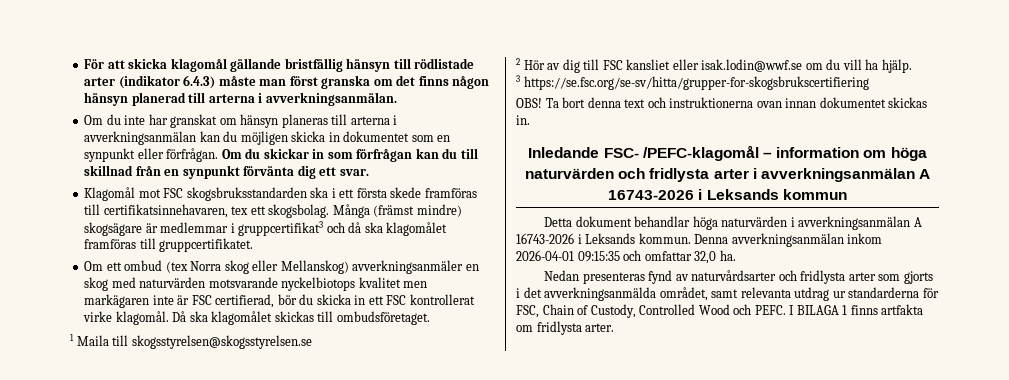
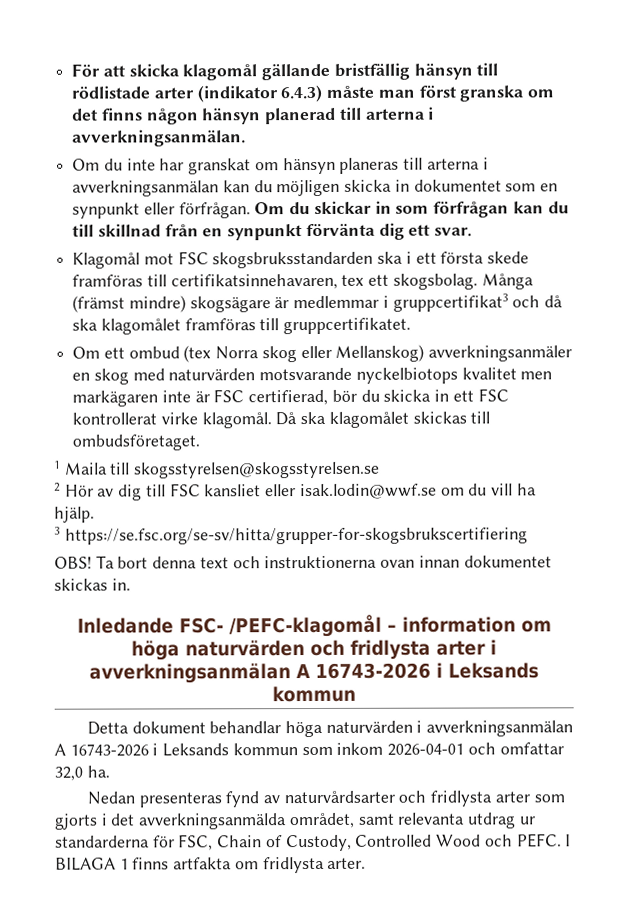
- Detta dokument behandlar höga naturvärden i avverkningsanmälan A 16743-2026 i Leksands kommun. Denna avverkningsanmälan inkom 2026-04-01 09:15:35 och omfattar 32,0 ha.
+ Detta dokument behandlar höga naturvärden i avverkningsanmälan A 16743-2026 i Leksands kommun som inkom 2026-04-01 och omfattar 32,0 ha.

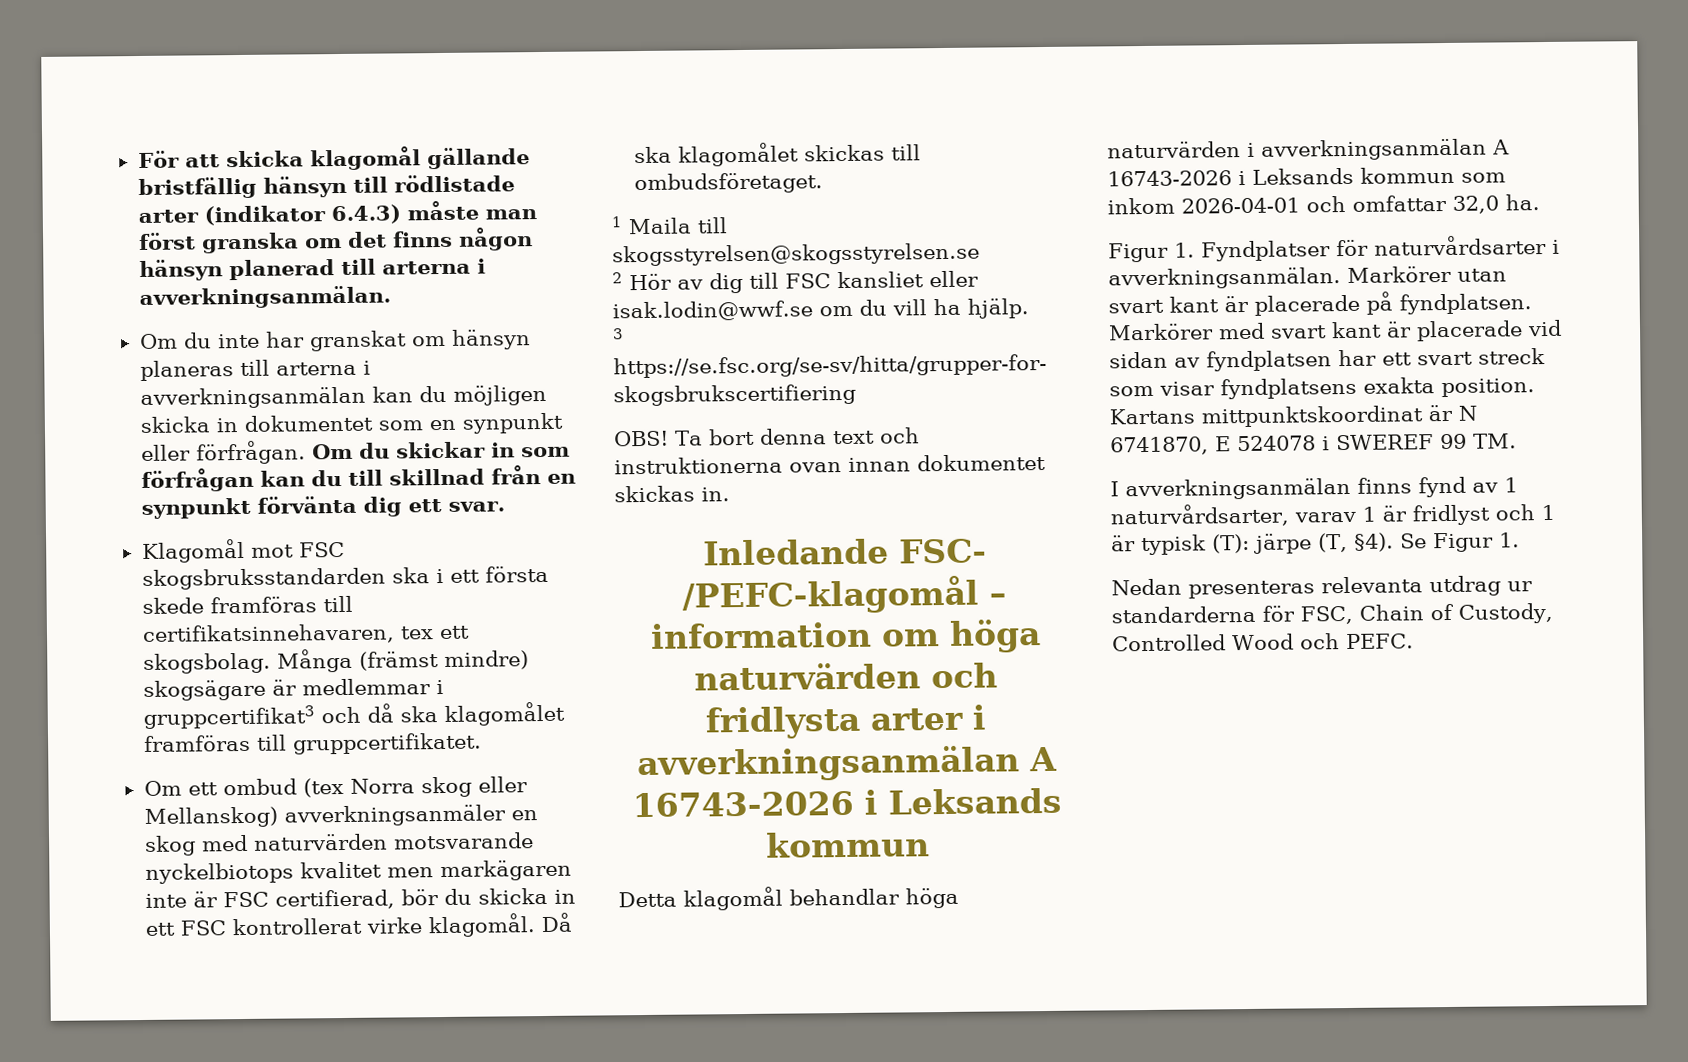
- Detta dokument behandlar höga naturvärden i avverkningsanmälan A 16743-2026 i Leksands kommun som inkom 2026-04-01 och omfattar 32,0 ha.
+ Detta klagomål behandlar höga naturvärden i avverkningsanmälan A 16743-2026 i Leksands kommun som inkom 2026-04-01 och omfattar 32,0 ha.
- Nedan presenteras fynd av naturvårdsarter och fridlysta arter som gjorts i det avverkningsanmälda området, samt relevanta utdrag ur standarderna för FSC, Chain of Custody, Controlled Wood och PEFC. I BILAGA 1 finns artfakta om fridlysta arter.
+ Figur 1. Fyndplatser för naturvårdsarter i avverkningsanmälan. Markörer utan svart kant är placerade på fyndplatsen. Markörer med svart kant är placerade vid sidan av fyndplatsen har ett svart streck som visar fyndplatsens exakta position. Kartans mittpunktskoordinat är N 6741870, E 524078 i SWEREF 99 TM.
+ I avverkningsanmälan finns fynd av 1 naturvårdsarter, varav 1 är fridlyst och 1 är typisk (T): järpe (T, §4). Se Figur 1.
+ Nedan presenteras relevanta utdrag ur standarderna för FSC, Chain of Custody, Controlled Wood och PEFC.

